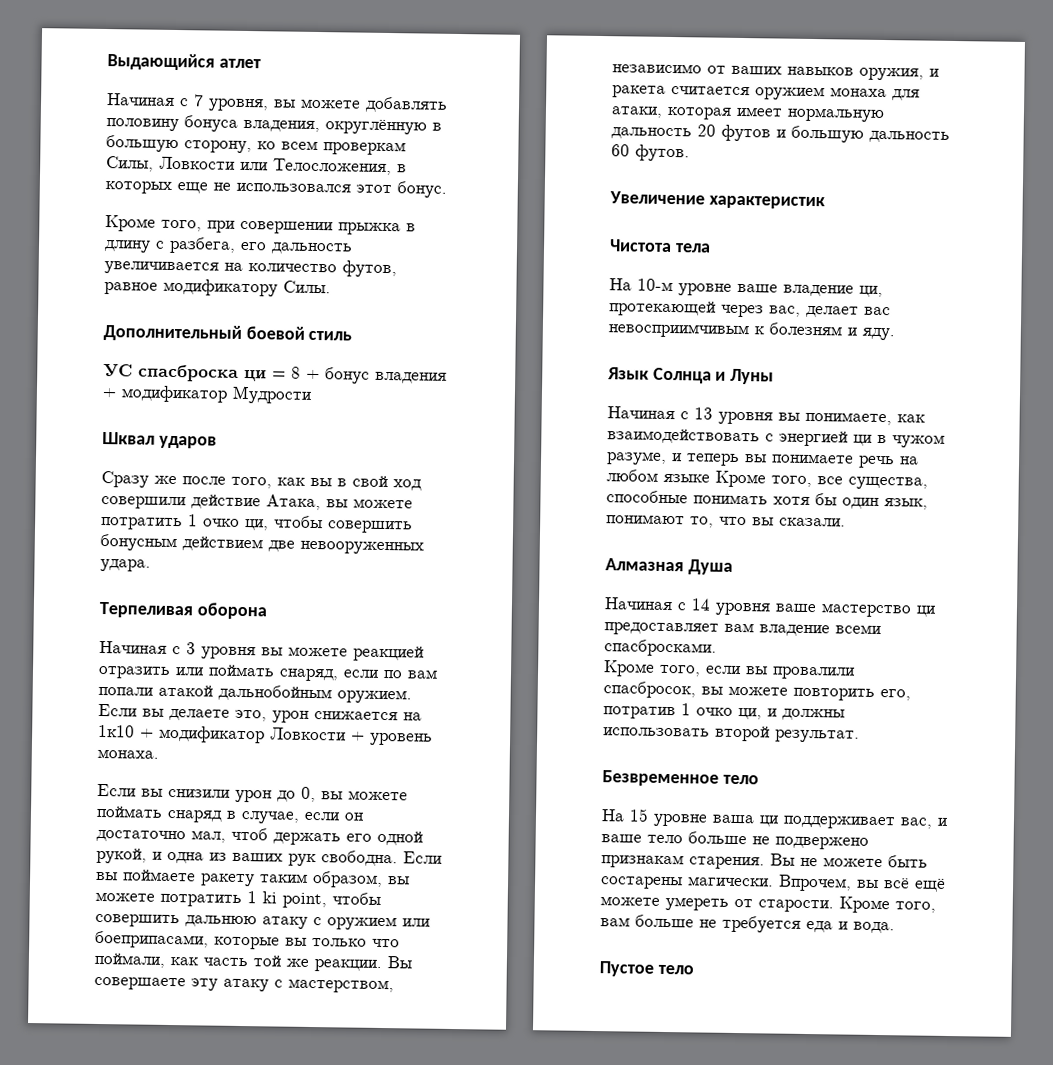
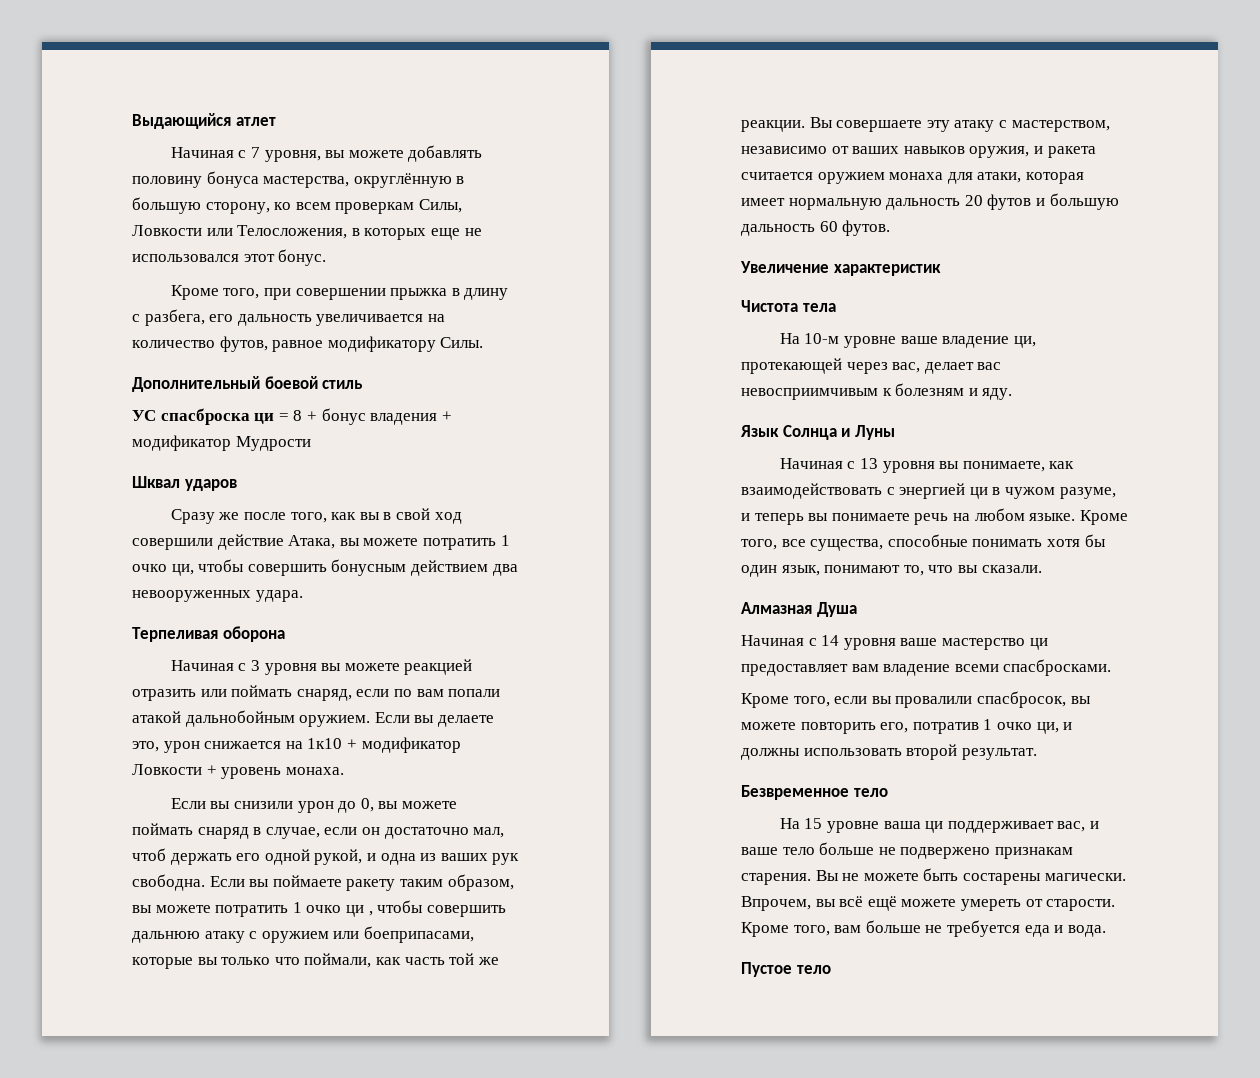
- Начиная с 7 уровня, вы можете добавлять половину бонуса владения, округлённую в большую сторону, ко всем проверкам Силы, Ловкости или Телосложения, в которых еще не использовался этот бонус.
+ Начиная с 7 уровня, вы можете добавлять половину бонуса мастерства, округлённую в большую сторону, ко всем проверкам Силы, Ловкости или Телосложения, в которых еще не использовался этот бонус.
- Сразу же после того, как вы в свой ход совершили действие Атака, вы можете потратить 1 очко ци, чтобы совершить бонусным действием две невооруженных удара.
+ Сразу же после того, как вы в свой ход совершили действие Атака, вы можете потратить 1 очко ци, чтобы совершить бонусным действием два невооруженных удара.
- Если вы поймаете ракету таким образом, вы можете потратить 1 ki point, чтобы совершить дальнюю атаку с оружием или боеприпасами, которые вы только что поймали, как часть той же реакции.
+ Если вы поймаете ракету таким образом, вы можете потратить 1 очко ци , чтобы совершить дальнюю атаку с оружием или боеприпасами, которые вы только что поймали, как часть той же реакции.
- Начиная с 13 уровня вы понимаете, как взаимодействовать с энергией ци в чужом разуме, и теперь вы понимаете речь на любом языке Кроме того, все существа, способные понимать хотя бы один язык, понимают то, что вы сказали.
+ Начиная с 13 уровня вы понимаете, как взаимодействовать с энергией ци в чужом разуме, и теперь вы понимаете речь на любом языке. Кроме того, все существа, способные понимать хотя бы один язык, понимают то, что вы сказали.

